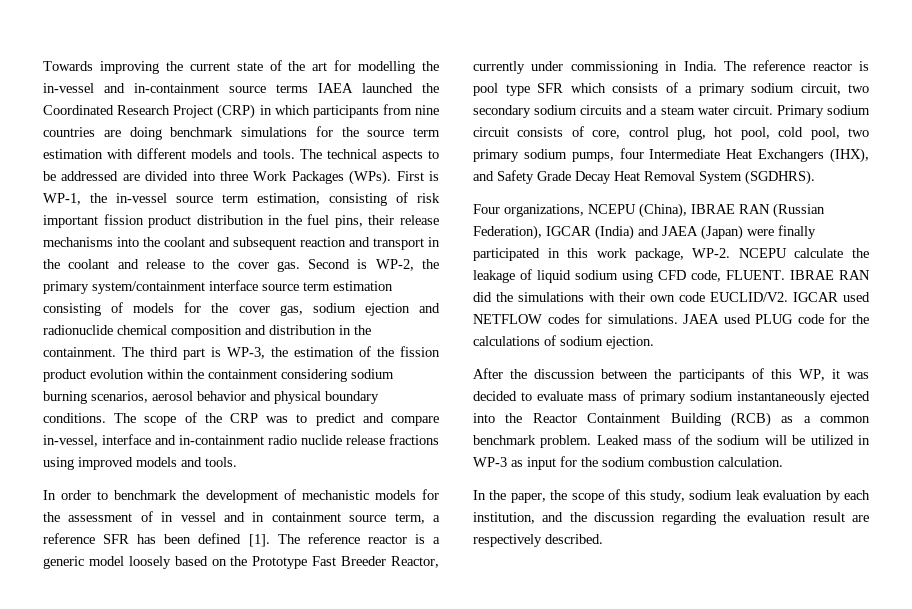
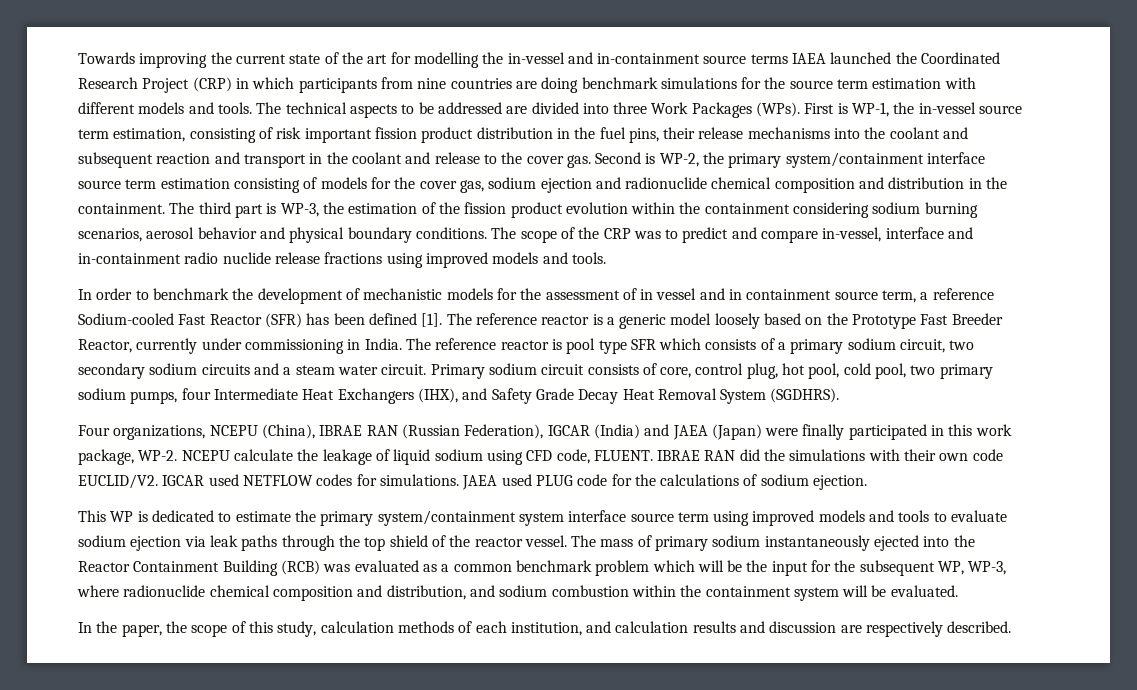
- In order to benchmark the development of mechanistic models for the assessment of in vessel and in containment source term, a reference SFR has been defined [1].
+ In order to benchmark the development of mechanistic models for the assessment of in vessel and in containment source term, a reference Sodium-cooled Fast Reactor (SFR) has been defined [1].
- After the discussion between the participants of this WP, it was decided to evaluate mass of primary sodium instantaneously ejected into the Reactor Containment Building (RCB) as a common benchmark problem. Leaked mass of the sodium will be utilized in WP-3 as input for the sodium combustion calculation.
+ This WP is dedicated to estimate the primary system/containment system interface source term using improved models and tools to evaluate sodium ejection via leak paths through the top shield of the reactor vessel. The mass of primary sodium instantaneously ejected into the Reactor Containment Building (RCB) was evaluated as a common benchmark problem which will be the input for the subsequent WP, WP-3, where radionuclide chemical composition and distribution, and sodium combustion within the containment system will be evaluated.
- In the paper, the scope of this study, sodium leak evaluation by each institution, and the discussion regarding the evaluation result are respectively described.
+ In the paper, the scope of this study, calculation methods of each institution, and calculation results and discussion are respectively described.

